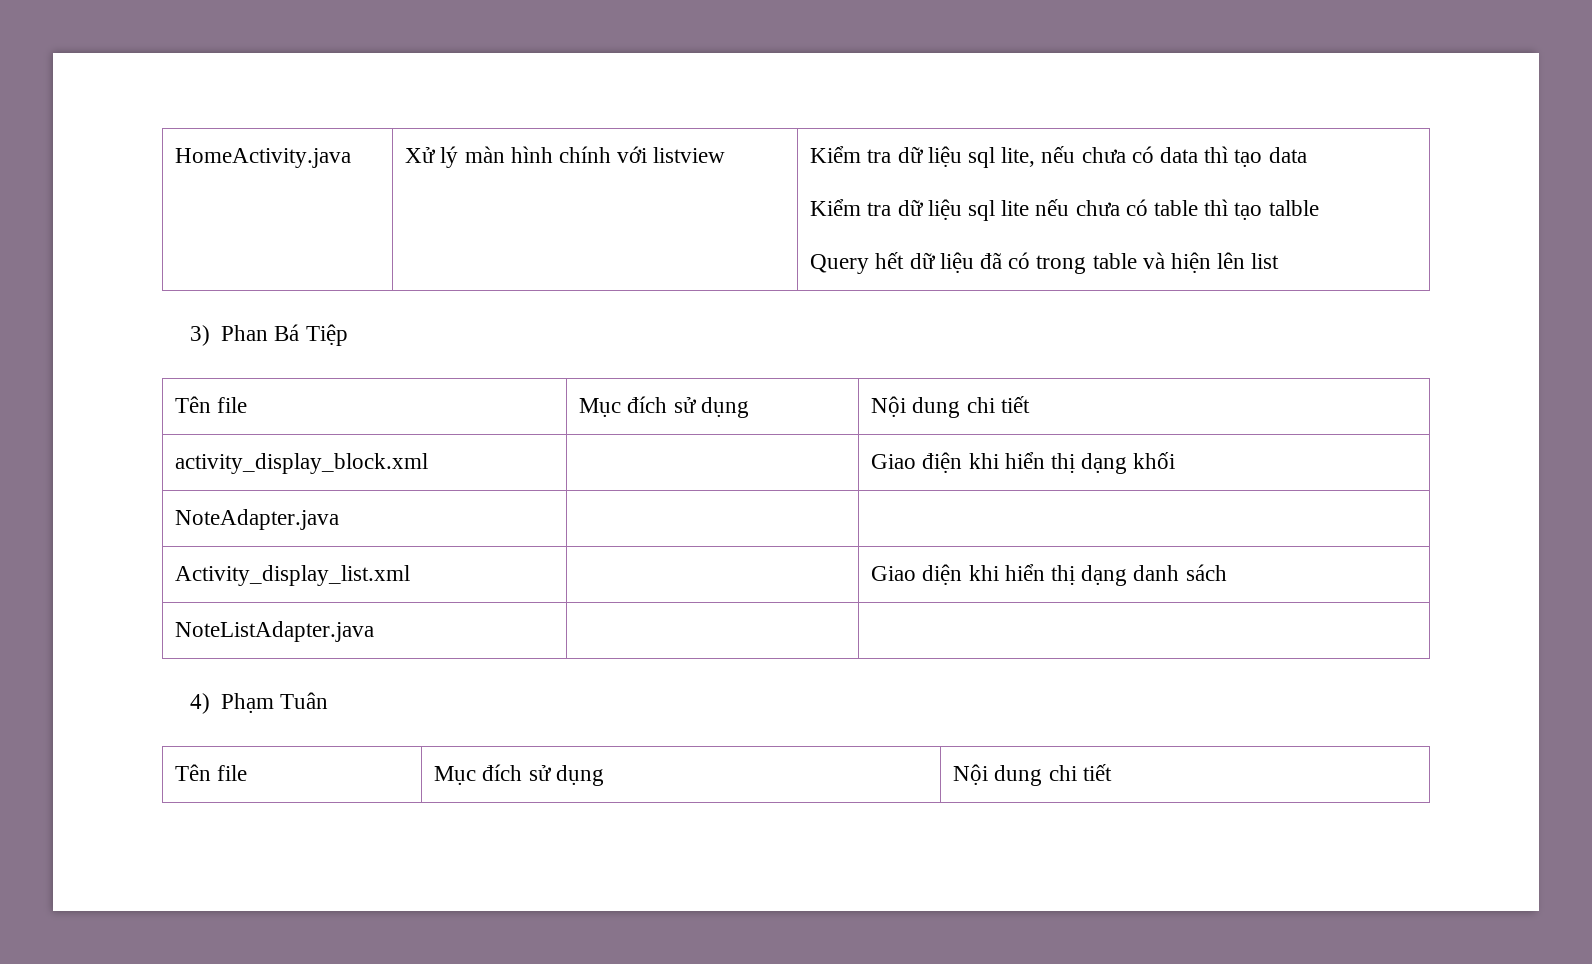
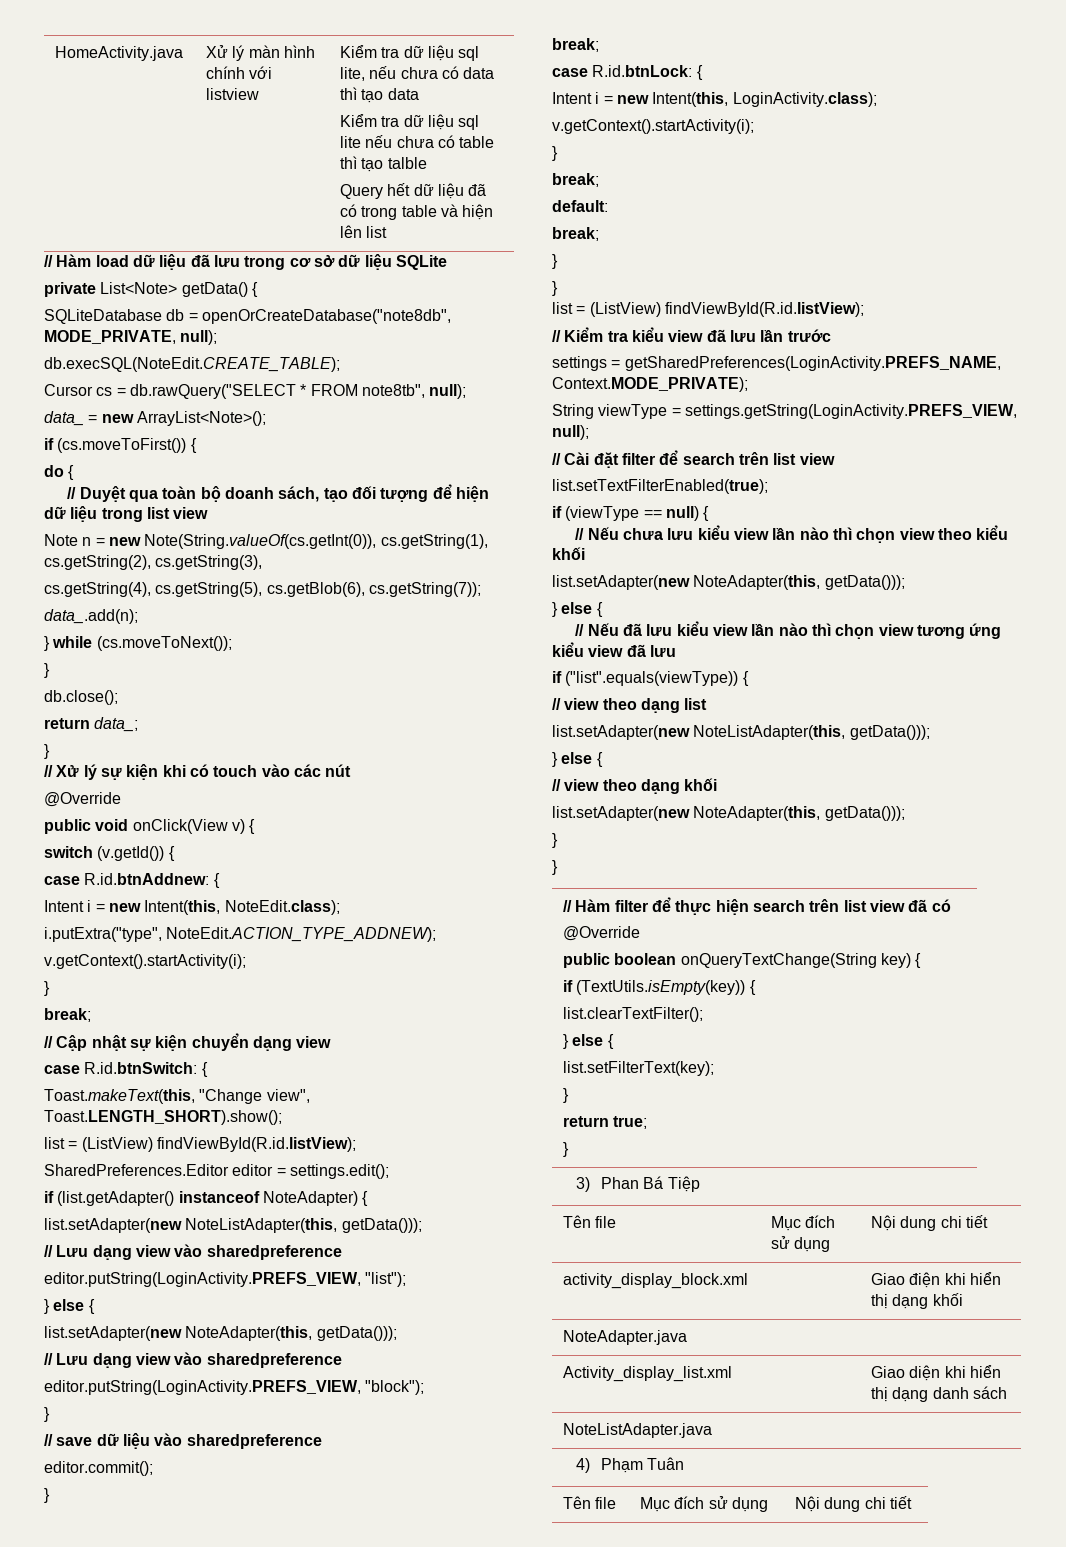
+ // Hàm load dữ liệu đã lưu trong cơ sở dữ liệu SQLite
+ private List<Note> getData() {
+ SQLiteDatabase db = openOrCreateDatabase("note8db", MODE_PRIVATE, null);
+ db.execSQL(NoteEdit.CREATE_TABLE);
+ Cursor cs = db.rawQuery("SELECT * FROM note8tb", null);
+ data_ = new ArrayList<Note>();
+ if (cs.moveToFirst()) {
+ do {
+ // Duyệt qua toàn bộ doanh sách, tạo đối tượng để hiện dữ liệu trong list view
+ Note n = new Note(String.valueOf(cs.getInt(0)), cs.getString(1), cs.getString(2), cs.getString(3),
+ cs.getString(4), cs.getString(5), cs.getBlob(6), cs.getString(7));
+ data_.add(n);
+ } while (cs.moveToNext());
+ }
+ db.close();
+ return data_;
+ }
+ // Xử lý sự kiện khi có touch vào các nút
+ @Override
+ public void onClick(View v) {
+ switch (v.getId()) {
+ case R.id.btnAddnew: {
+ Intent i = new Intent(this, NoteEdit.class);
+ i.putExtra("type", NoteEdit.ACTION_TYPE_ADDNEW);
+ v.getContext().startActivity(i);
+ }
+ break;
+ // Cập nhật sự kiện chuyển dạng view
+ case R.id.btnSwitch: {
+ Toast.makeText(this, "Change view", Toast.LENGTH_SHORT).show();
+ list = (ListView) findViewById(R.id.listView);
+ SharedPreferences.Editor editor = settings.edit();
+ if (list.getAdapter() instanceof NoteAdapter) {
+ list.setAdapter(new NoteListAdapter(this, getData()));
+ // Lưu dạng view vào sharedpreference
+ editor.putString(LoginActivity.PREFS_VIEW, "list");
+ } else {
+ list.setAdapter(new NoteAdapter(this, getData()));
+ // Lưu dạng view vào sharedpreference
+ editor.putString(LoginActivity.PREFS_VIEW, "block");
+ }
+ // save dữ liệu vào sharedpreference
+ editor.commit();
+ }
+ break;
+ case R.id.btnLock: {
+ Intent i = new Intent(this, LoginActivity.class);
+ v.getContext().startActivity(i);
+ }
+ break;
+ default:
+ break;
+ }
+ }
+ list = (ListView) findViewById(R.id.listView);
+ // Kiểm tra kiểu view đã lưu lần trước
+ settings = getSharedPreferences(LoginActivity.PREFS_NAME, Context.MODE_PRIVATE);
+ String viewType = settings.getString(LoginActivity.PREFS_VIEW, null);
+ // Cài đặt filter để search trên list view
+ list.setTextFilterEnabled(true);
+ if (viewType == null) {
+ // Nếu chưa lưu kiểu view lần nào thì chọn view theo kiểu khối
+ list.setAdapter(new NoteAdapter(this, getData()));
+ } else {
+ // Nếu đã lưu kiểu view lần nào thì chọn view tương ứng kiểu view đã lưu
+ if ("list".equals(viewType)) {
+ // view theo dạng list
+ list.setAdapter(new NoteListAdapter(this, getData()));
+ } else {
+ // view theo dạng khối
+ list.setAdapter(new NoteAdapter(this, getData()));
+ }
+ }
+ // Hàm filter để thực hiện search trên list view đã có
+ @Override
+ public boolean onQueryTextChange(String key) {
+ if (TextUtils.isEmpty(key)) {
+ list.clearTextFilter();
+ } else {
+ list.setFilterText(key);
+ }
+ return true;
+ }

